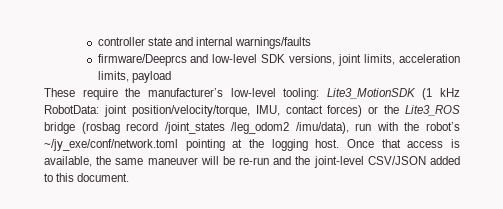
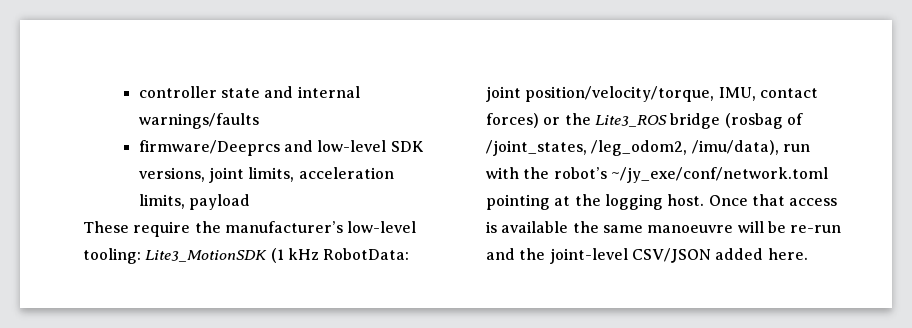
- These require the manufacturer’s low-level tooling: Lite3_MotionSDK (1 kHz RobotData: joint position/velocity/torque, IMU, contact forces) or the Lite3_ROS bridge (rosbag record /joint_states /leg_odom2 /imu/data), run with the robot’s ~/jy_exe/conf/network.toml pointing at the logging host.
+ These require the manufacturer’s low-level tooling: Lite3_MotionSDK (1 kHz RobotData: joint position/velocity/torque, IMU, contact forces) or the Lite3_ROS bridge (rosbag of /joint_states, /leg_odom2, /imu/data), run with the robot’s ~/jy_exe/conf/network.toml pointing at the logging host.
- Once that access is available, the same maneuver will be re-run and the joint-level CSV/JSON added to this document.
+ Once that access is available the same manoeuvre will be re-run and the joint-level CSV/JSON added here.

